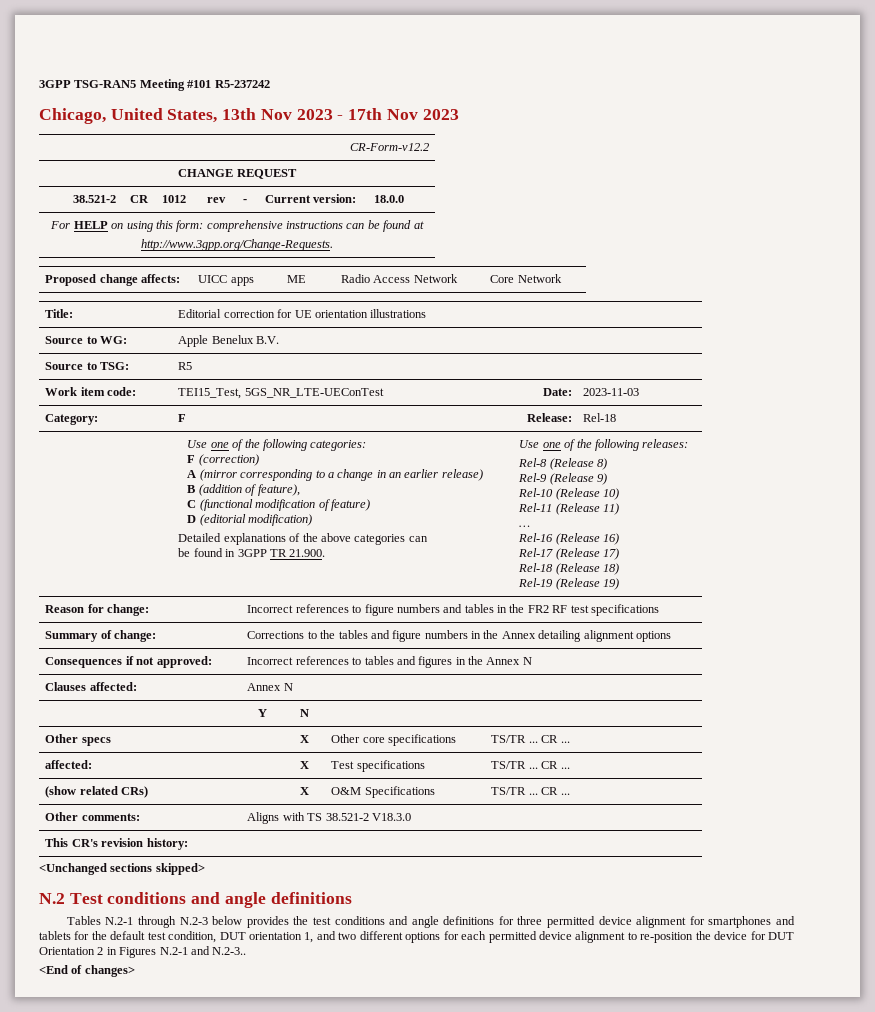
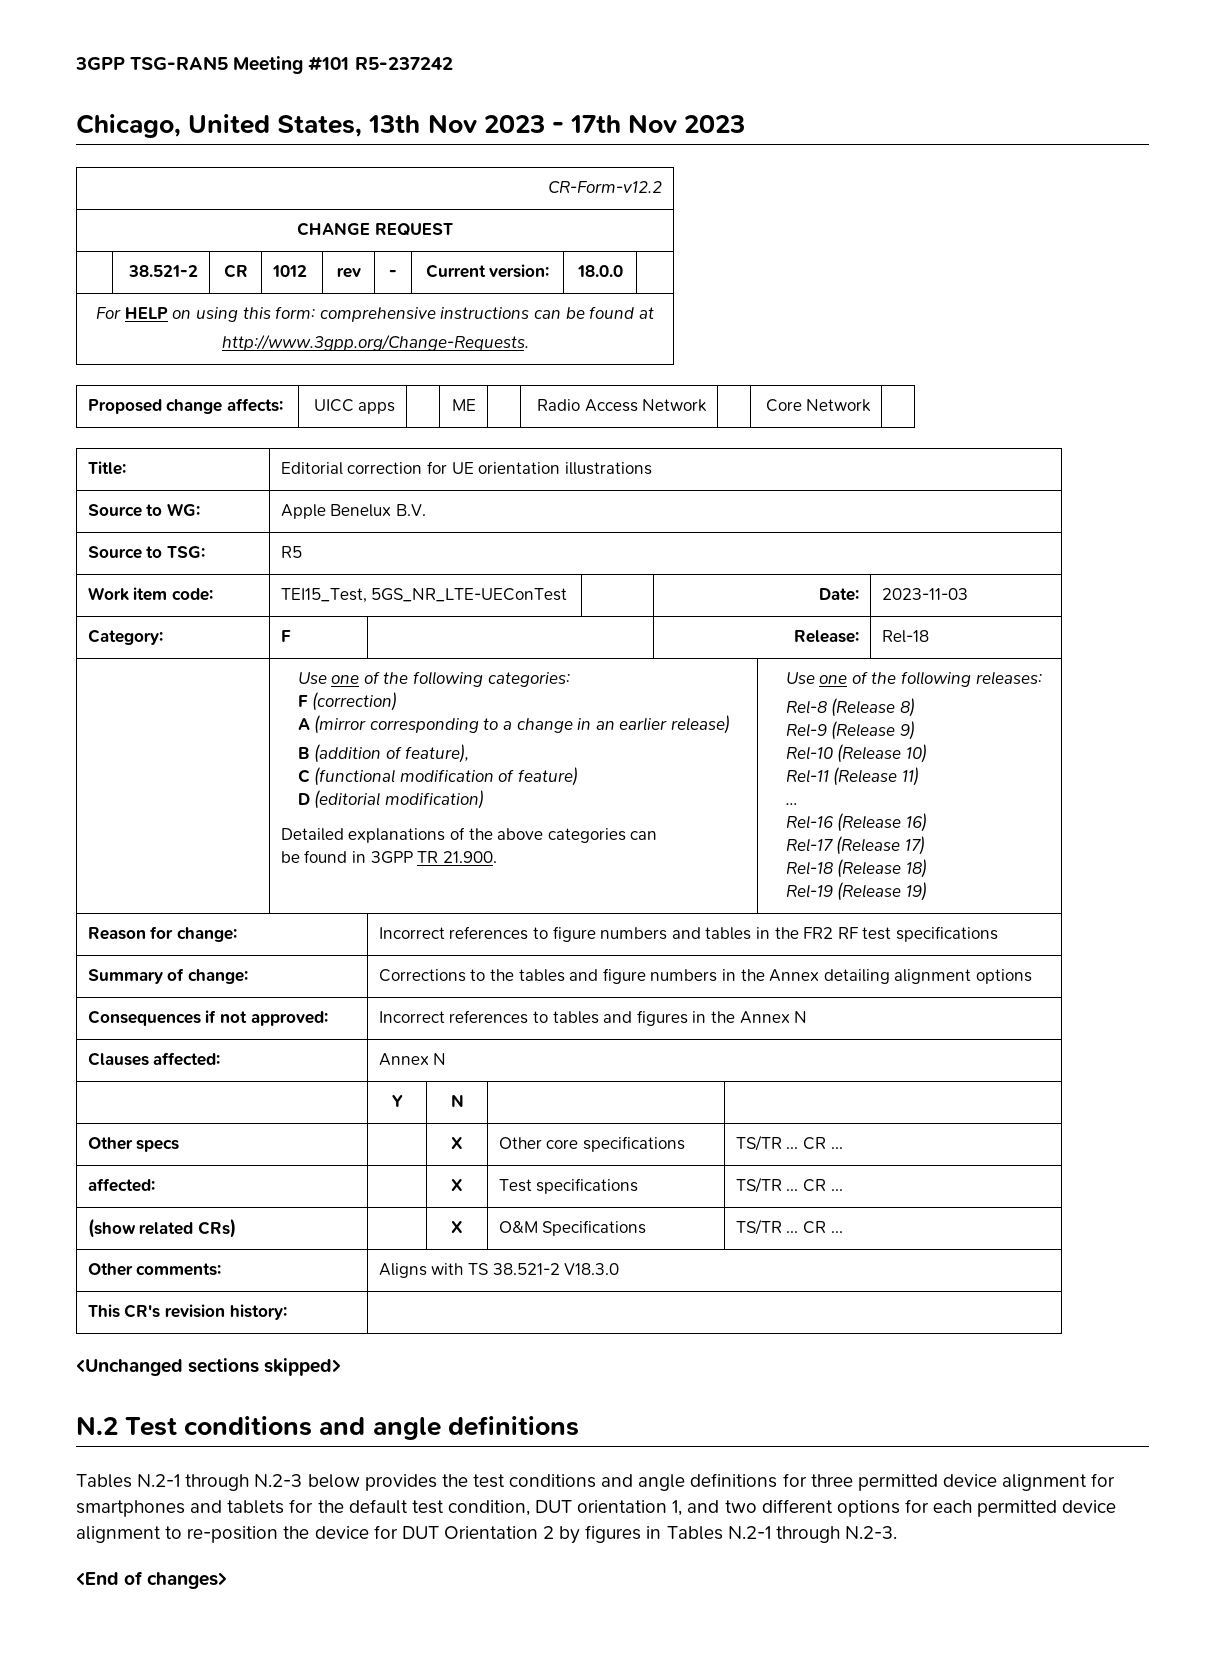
- Tables N.2-1 through N.2-3 below provides the test conditions and angle definitions for three permitted device alignment for smartphones and tablets for the default test condition, DUT orientation 1, and two different options for each permitted device alignment to re-position the device for DUT Orientation 2 in Figures N.2-1 and N.2-3..
+ Tables N.2-1 through N.2-3 below provides the test conditions and angle definitions for three permitted device alignment for smartphones and tablets for the default test condition, DUT orientation 1, and two different options for each permitted device alignment to re-position the device for DUT Orientation 2 by figures in Tables N.2-1 through N.2-3.

